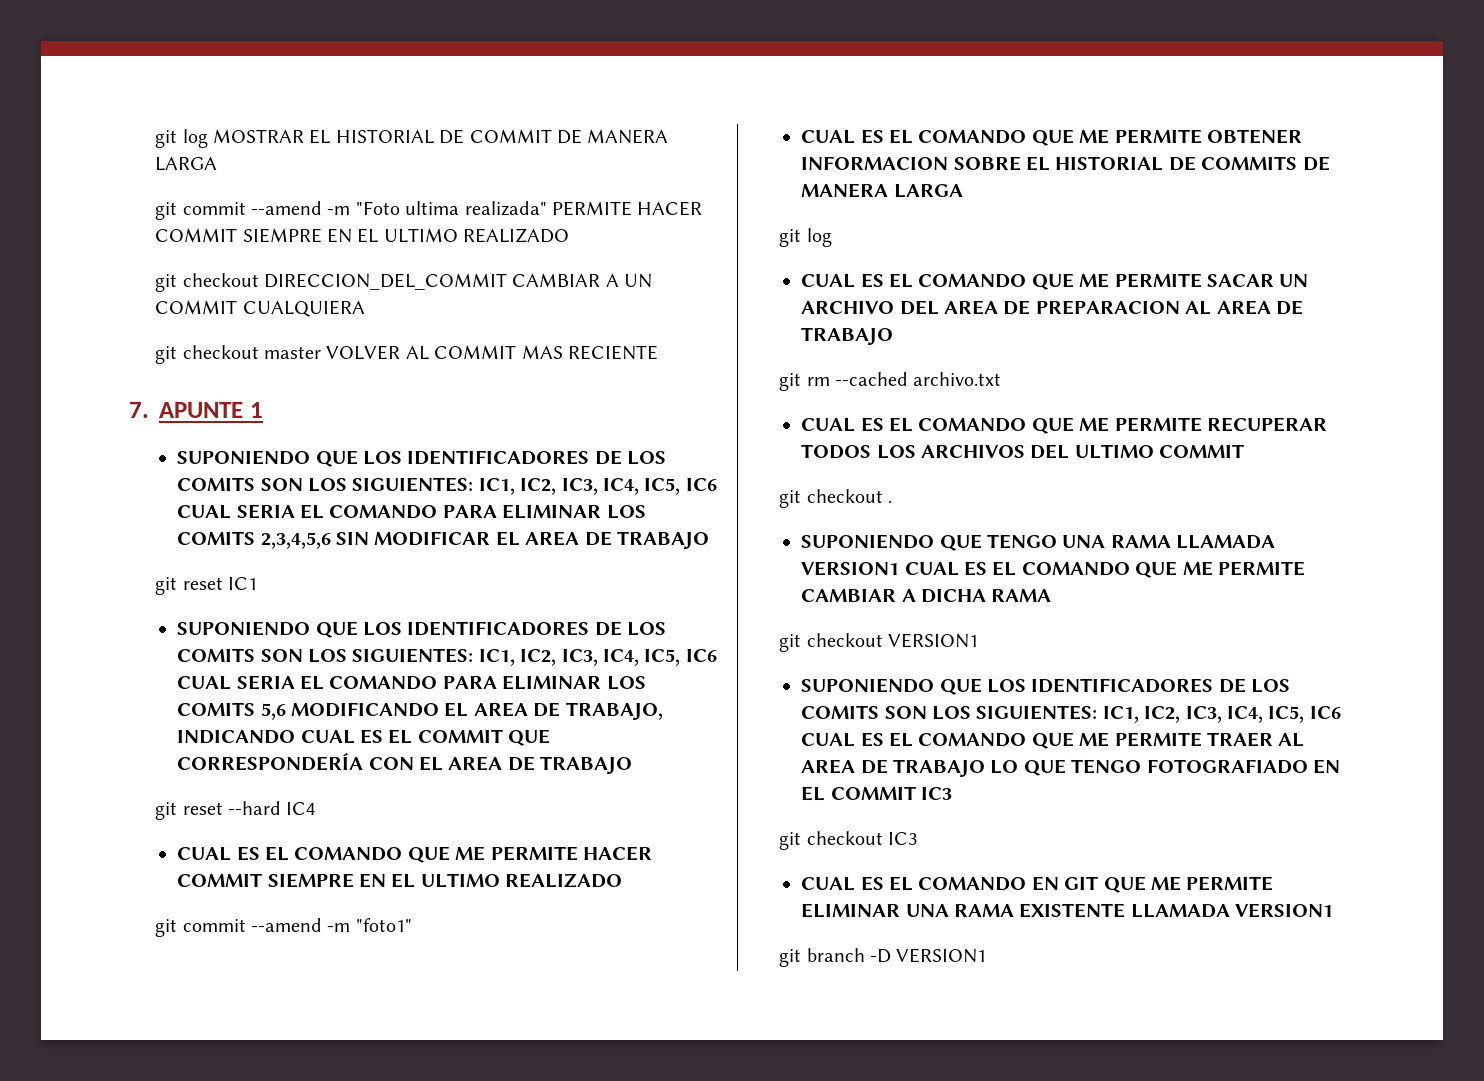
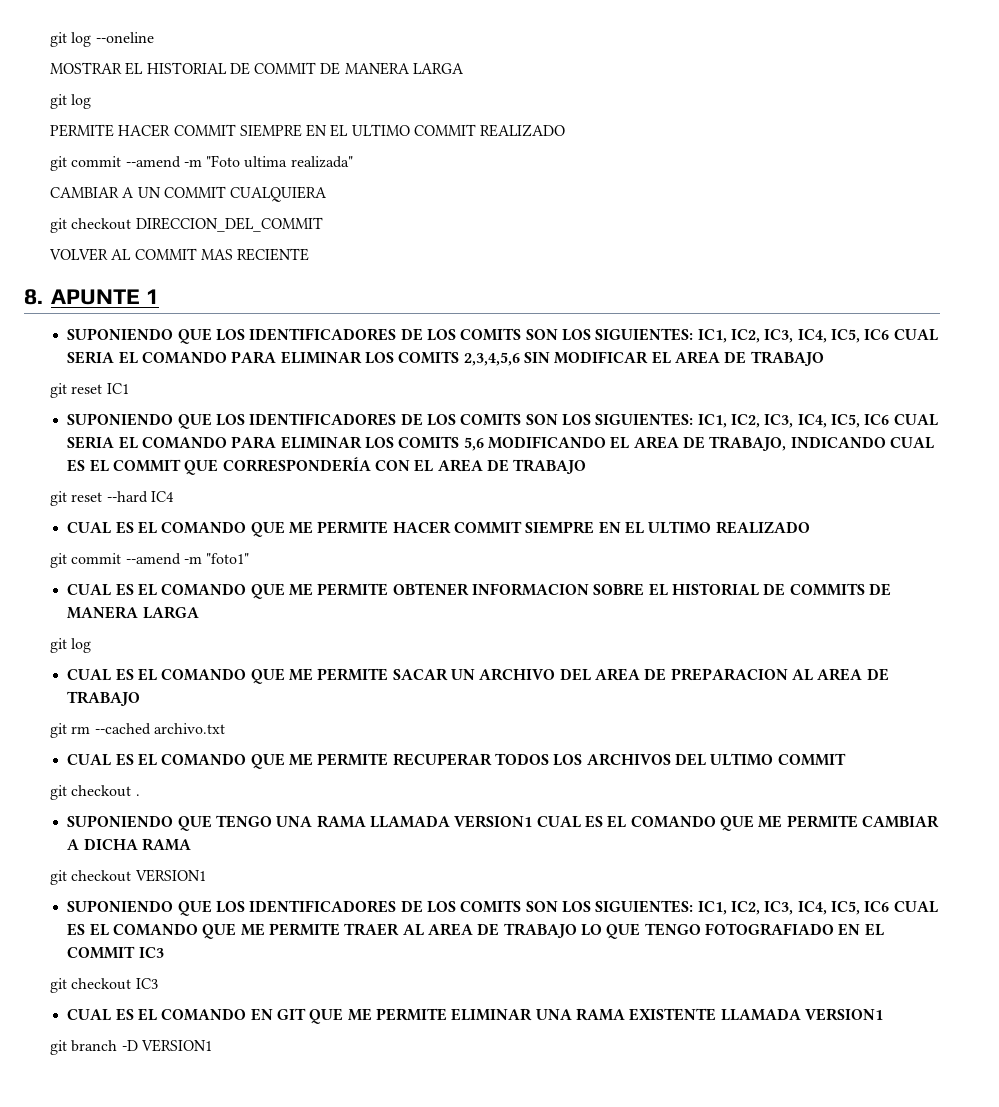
- git log MOSTRAR EL HISTORIAL DE COMMIT DE MANERA LARGA
- git commit --amend -m "Foto ultima realizada" PERMITE HACER COMMIT SIEMPRE EN EL ULTIMO REALIZADO
- git checkout DIRECCION_DEL_COMMIT CAMBIAR A UN COMMIT CUALQUIERA
+ git log --oneline
+ MOSTRAR EL HISTORIAL DE COMMIT DE MANERA LARGA
+ git log
+ PERMITE HACER COMMIT SIEMPRE EN EL ULTIMO COMMIT REALIZADO
+ git commit --amend -m "Foto ultima realizada"
+ CAMBIAR A UN COMMIT CUALQUIERA
- git checkout master VOLVER AL COMMIT MAS RECIENTE
+ git checkout DIRECCION_DEL_COMMIT
+ VOLVER AL COMMIT MAS RECIENTE
- 7. APUNTE 1
+ 8. APUNTE 1

